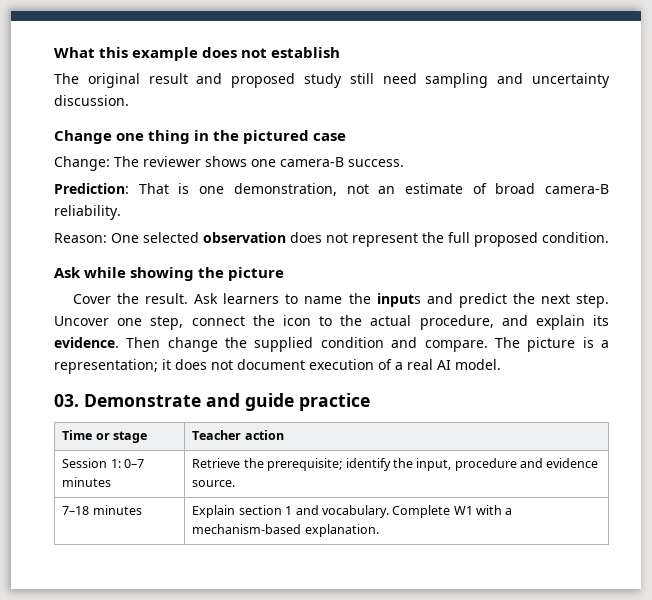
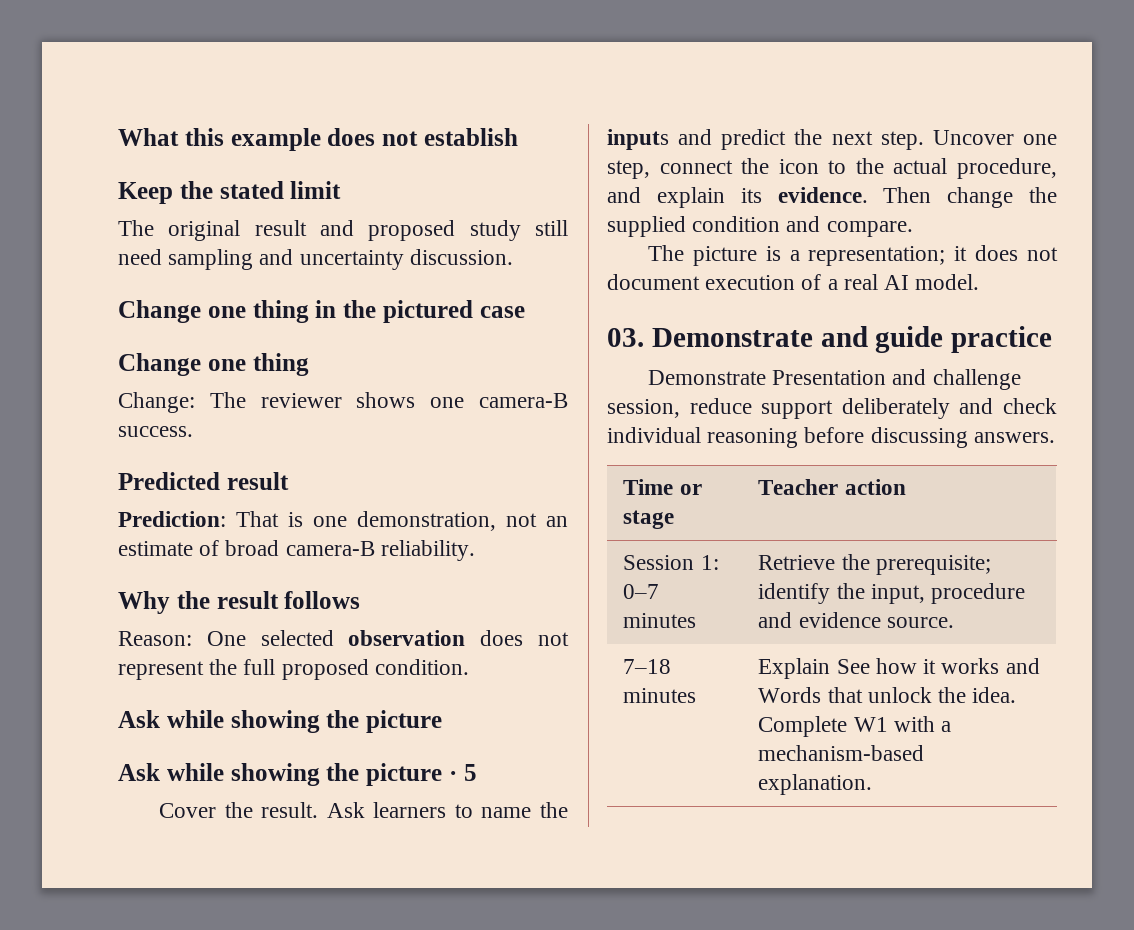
+ Keep the stated limit
  Change one thing in the pictured case
+ Change one thing
+ Predicted result
+ Why the result follows
+ Ask while showing the picture · 5
- Then change the supplied condition and compare. The picture is a representation; it does not document execution of a real AI model.
+ Then change the supplied condition and compare.
+ The picture is a representation; it does not document execution of a real AI model.
+ Demonstrate Presentation and challenge session, reduce support deliberately and check individual reasoning before discussing answers.
- 7–18 minutes | Explain section 1 and vocabulary. Complete W1 with a mechanism-based explanation.
+ 7–18 minutes | Explain See how it works and Words that unlock the idea. Complete W1 with a mechanism-based explanation.

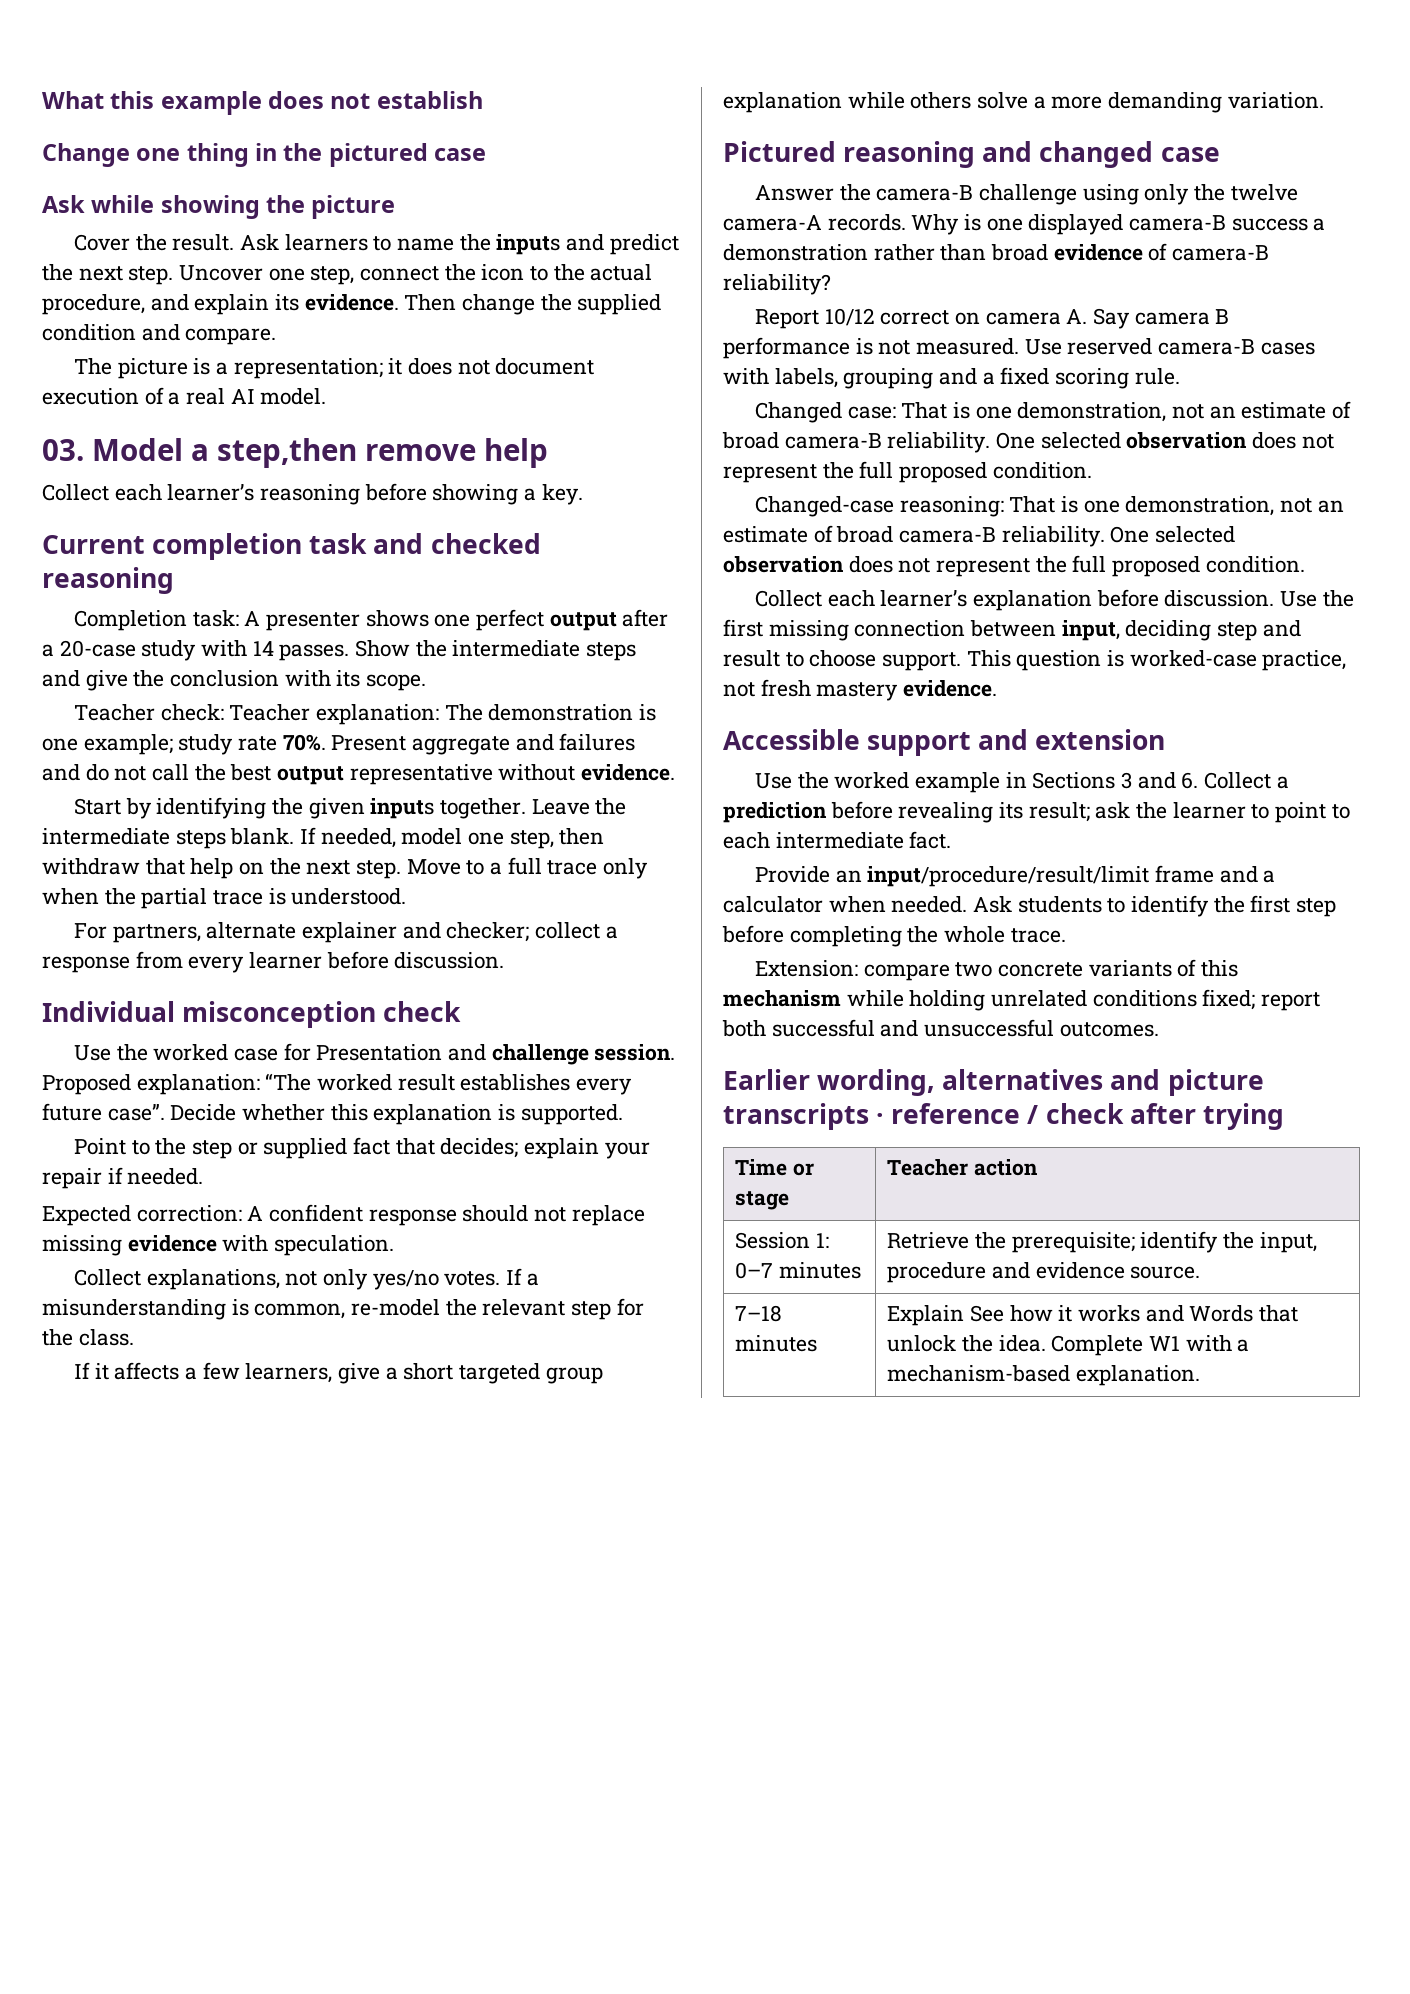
- Keep the stated limit
- The original result and proposed study still need sampling and uncertainty discussion.
  Change one thing in the pictured case
- Change one thing
- Change: The reviewer shows one camera-B success.
- Predicted result
- Prediction: That is one demonstration, not an estimate of broad camera-B reliability.
- Why the result follows
- Reason: One selected observation does not represent the full proposed condition.
  Ask while showing the picture
- Ask while showing the picture · 5
- 03. Demonstrate and guide practice
- Demonstrate Presentation and challenge session, reduce support deliberately and check individual reasoning before discussing answers.
+ 03. Model a step,then remove help
+ Collect each learner’s reasoning before showing a key.
+ Current completion task and checked reasoning
+ Completion task: A presenter shows one perfect output after a 20-case study with 14 passes. Show the intermediate steps and give the conclusion with its scope.
+ Teacher check: Teacher explanation: The demonstration is one example; study rate 70%. Present aggregate and failures and do not call the best output representative without evidence.
+ Start by identifying the given inputs together. Leave the intermediate steps blank. If needed, model one step, then withdraw that help on the next step. Move to a full trace only when the partial trace is understood.
+ For partners, alternate explainer and checker; collect a response from every learner before discussion.
+ Individual misconception check
+ Use the worked case for Presentation and challenge session. Proposed explanation: “The worked result establishes every future case”. Decide whether this explanation is supported.
+ Point to the step or supplied fact that decides; explain your repair if needed.
+ Expected correction: A confident response should not replace missing evidence with speculation.
+ Collect explanations, not only yes/no votes. If a misunderstanding is common, re-model the relevant step for the class.
+ If it affects a few learners, give a short targeted group explanation while others solve a more demanding variation.
+ Pictured reasoning and changed case
+ Answer the camera-B challenge using only the twelve camera-A records. Why is one displayed camera-B success a demonstration rather than broad evidence of camera-B reliability?
+ Report 10/12 correct on camera A. Say camera B performance is not measured. Use reserved camera-B cases with labels, grouping and a fixed scoring rule.
+ Changed case: That is one demonstration, not an estimate of broad camera-B reliability. One selected observation does not represent the full proposed condition.
+ Changed-case reasoning: That is one demonstration, not an estimate of broad camera-B reliability. One selected observation does not represent the full proposed condition.
+ Collect each learner’s explanation before discussion. Use the first missing connection between input, deciding step and result to choose support. This question is worked-case practice, not fresh mastery evidence.
+ Accessible support and extension
+ Use the worked example in Sections 3 and 6. Collect a prediction before revealing its result; ask the learner to point to each intermediate fact.
+ Provide an input/procedure/result/limit frame and a calculator when needed. Ask students to identify the first step before completing the whole trace.
+ Extension: compare two concrete variants of this mechanism while holding unrelated conditions fixed; report both successful and unsuccessful outcomes.
+ Earlier wording, alternatives and picture transcripts · reference / check after trying

